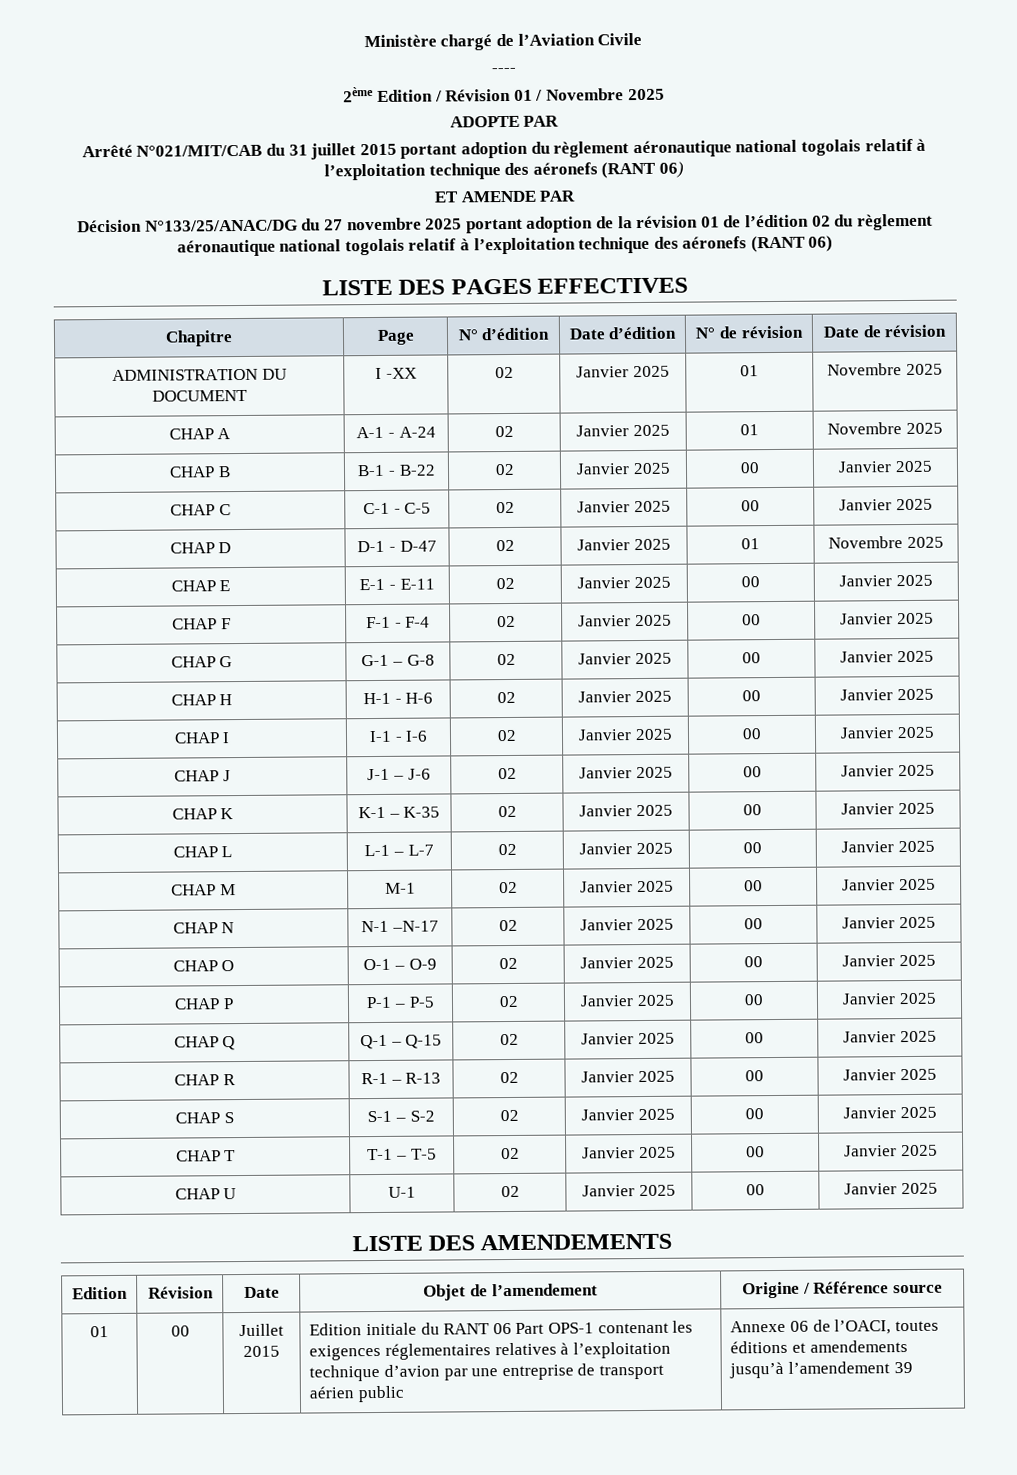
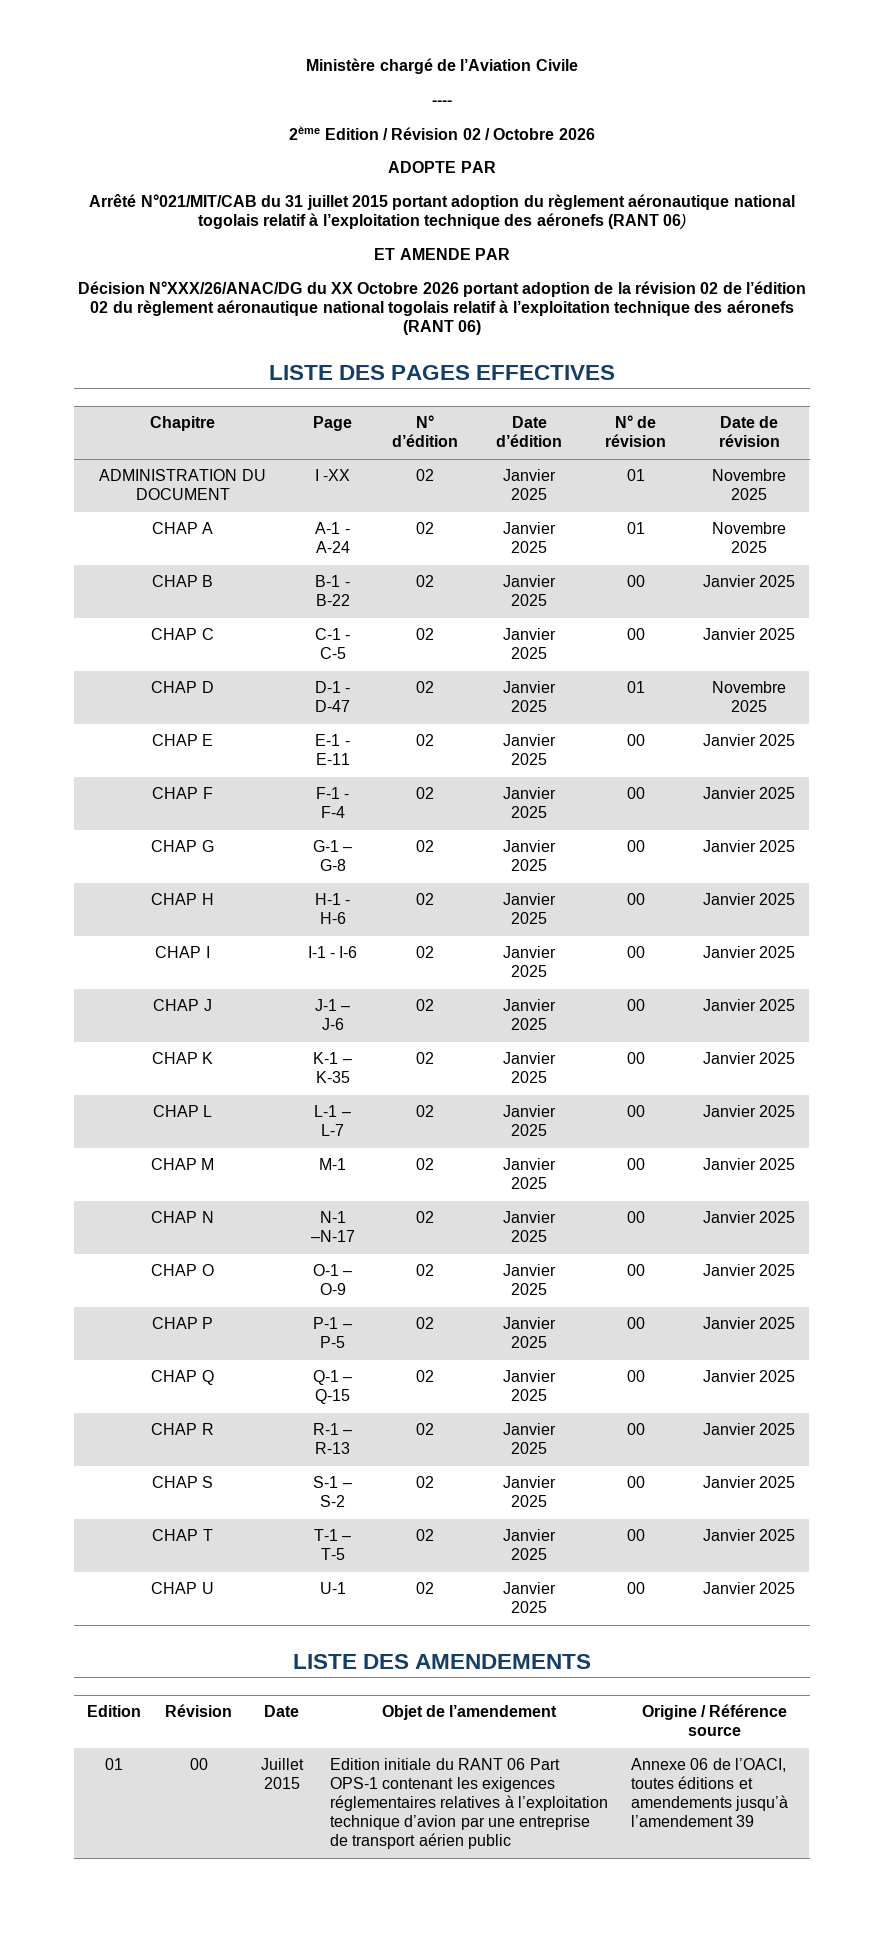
- 2ème Edition / Révision 01 / Novembre 2025
+ 2ème Edition / Révision 02 / Octobre 2026
- Décision N°133/25/ANAC/DG du 27 novembre 2025 portant adoption de la révision 01 de l’édition 02 du règlement aéronautique national togolais relatif à l’exploitation technique des aéronefs (RANT 06)
+ Décision N°XXX/26/ANAC/DG du XX Octobre 2026 portant adoption de la révision 02 de l’édition 02 du règlement aéronautique national togolais relatif à l’exploitation technique des aéronefs (RANT 06)

